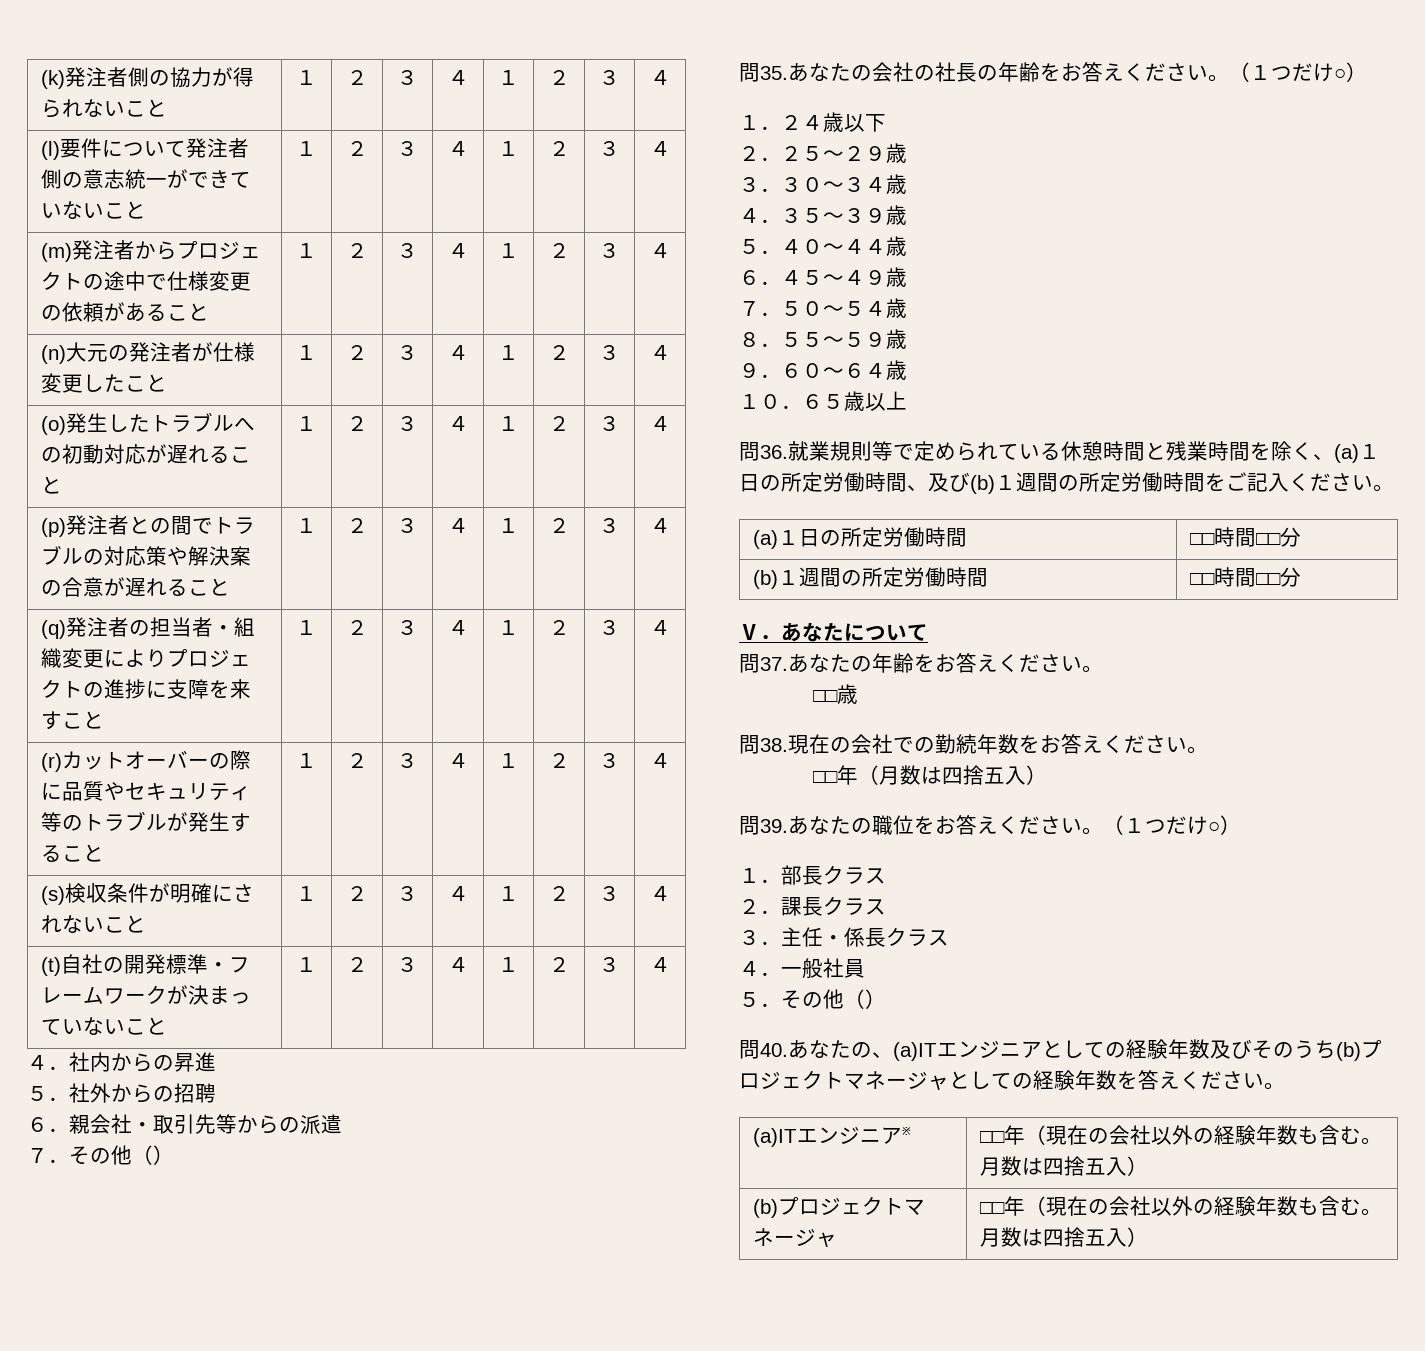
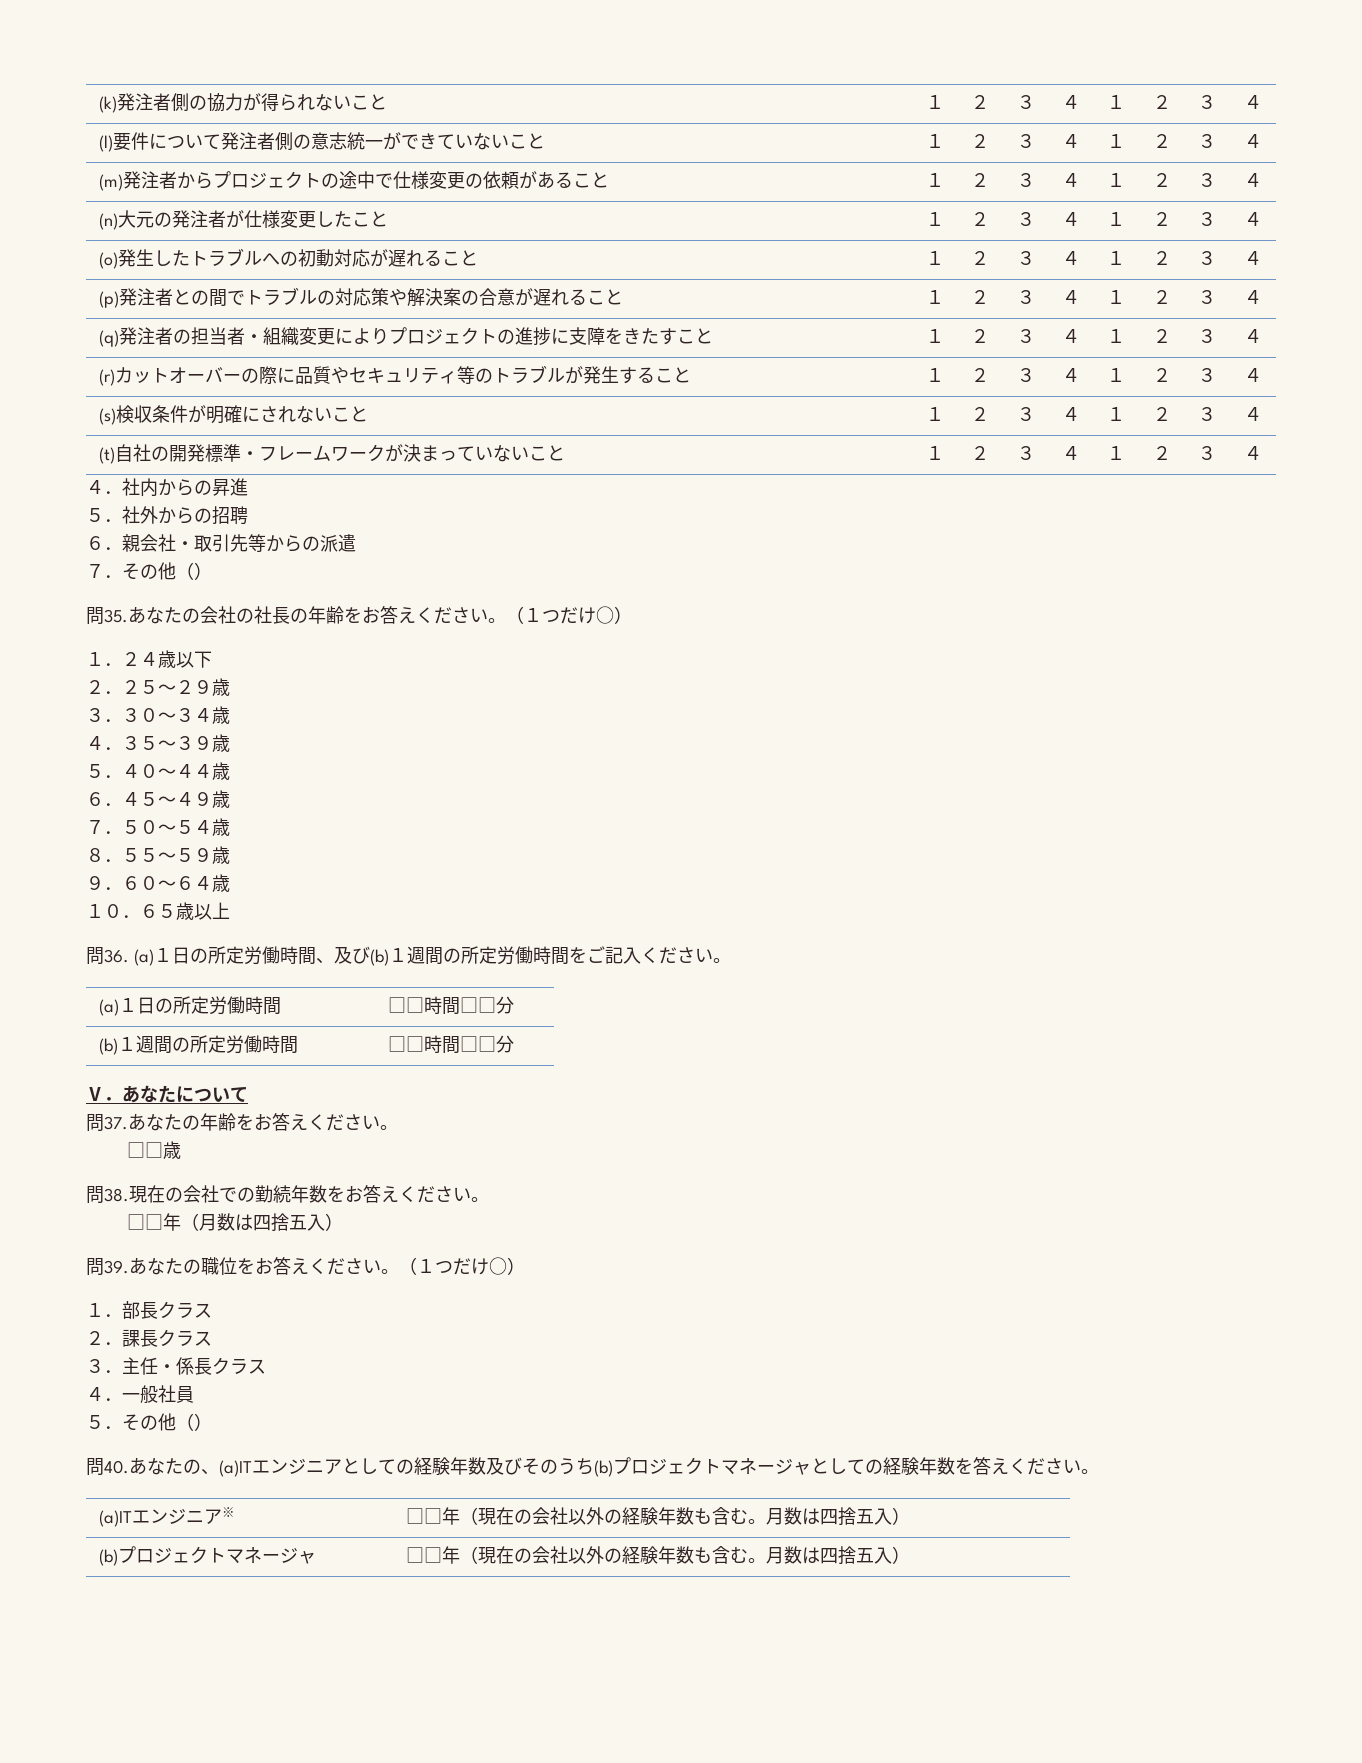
- (q)発注者の担当者・組織変更によりプロジェクトの進捗に支障を来すこと | １ | ２ | ３ | ４ | １ | ２ | ３ | ４
+ (q)発注者の担当者・組織変更によりプロジェクトの進捗に支障をきたすこと | １ | ２ | ３ | ４ | １ | ２ | ３ | ４
- 問36.就業規則等で定められている休憩時間と残業時間を除く、(a)１日の所定労働時間、及び(b)１週間の所定労働時間をご記入ください。
+ 問36. (a)１日の所定労働時間、及び(b)１週間の所定労働時間をご記入ください。

